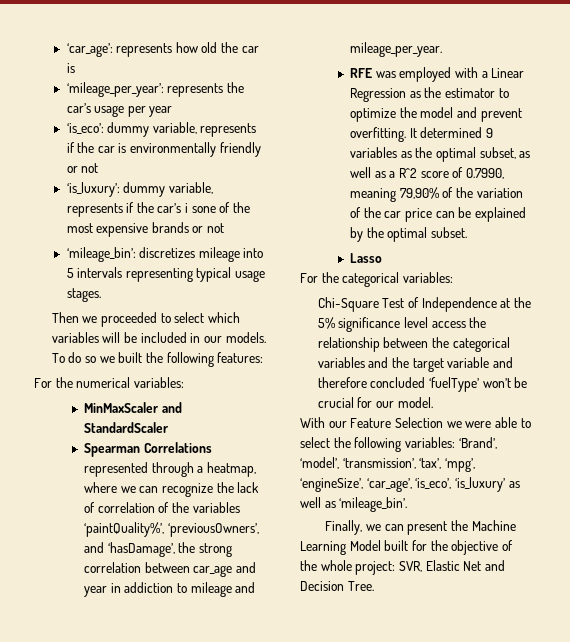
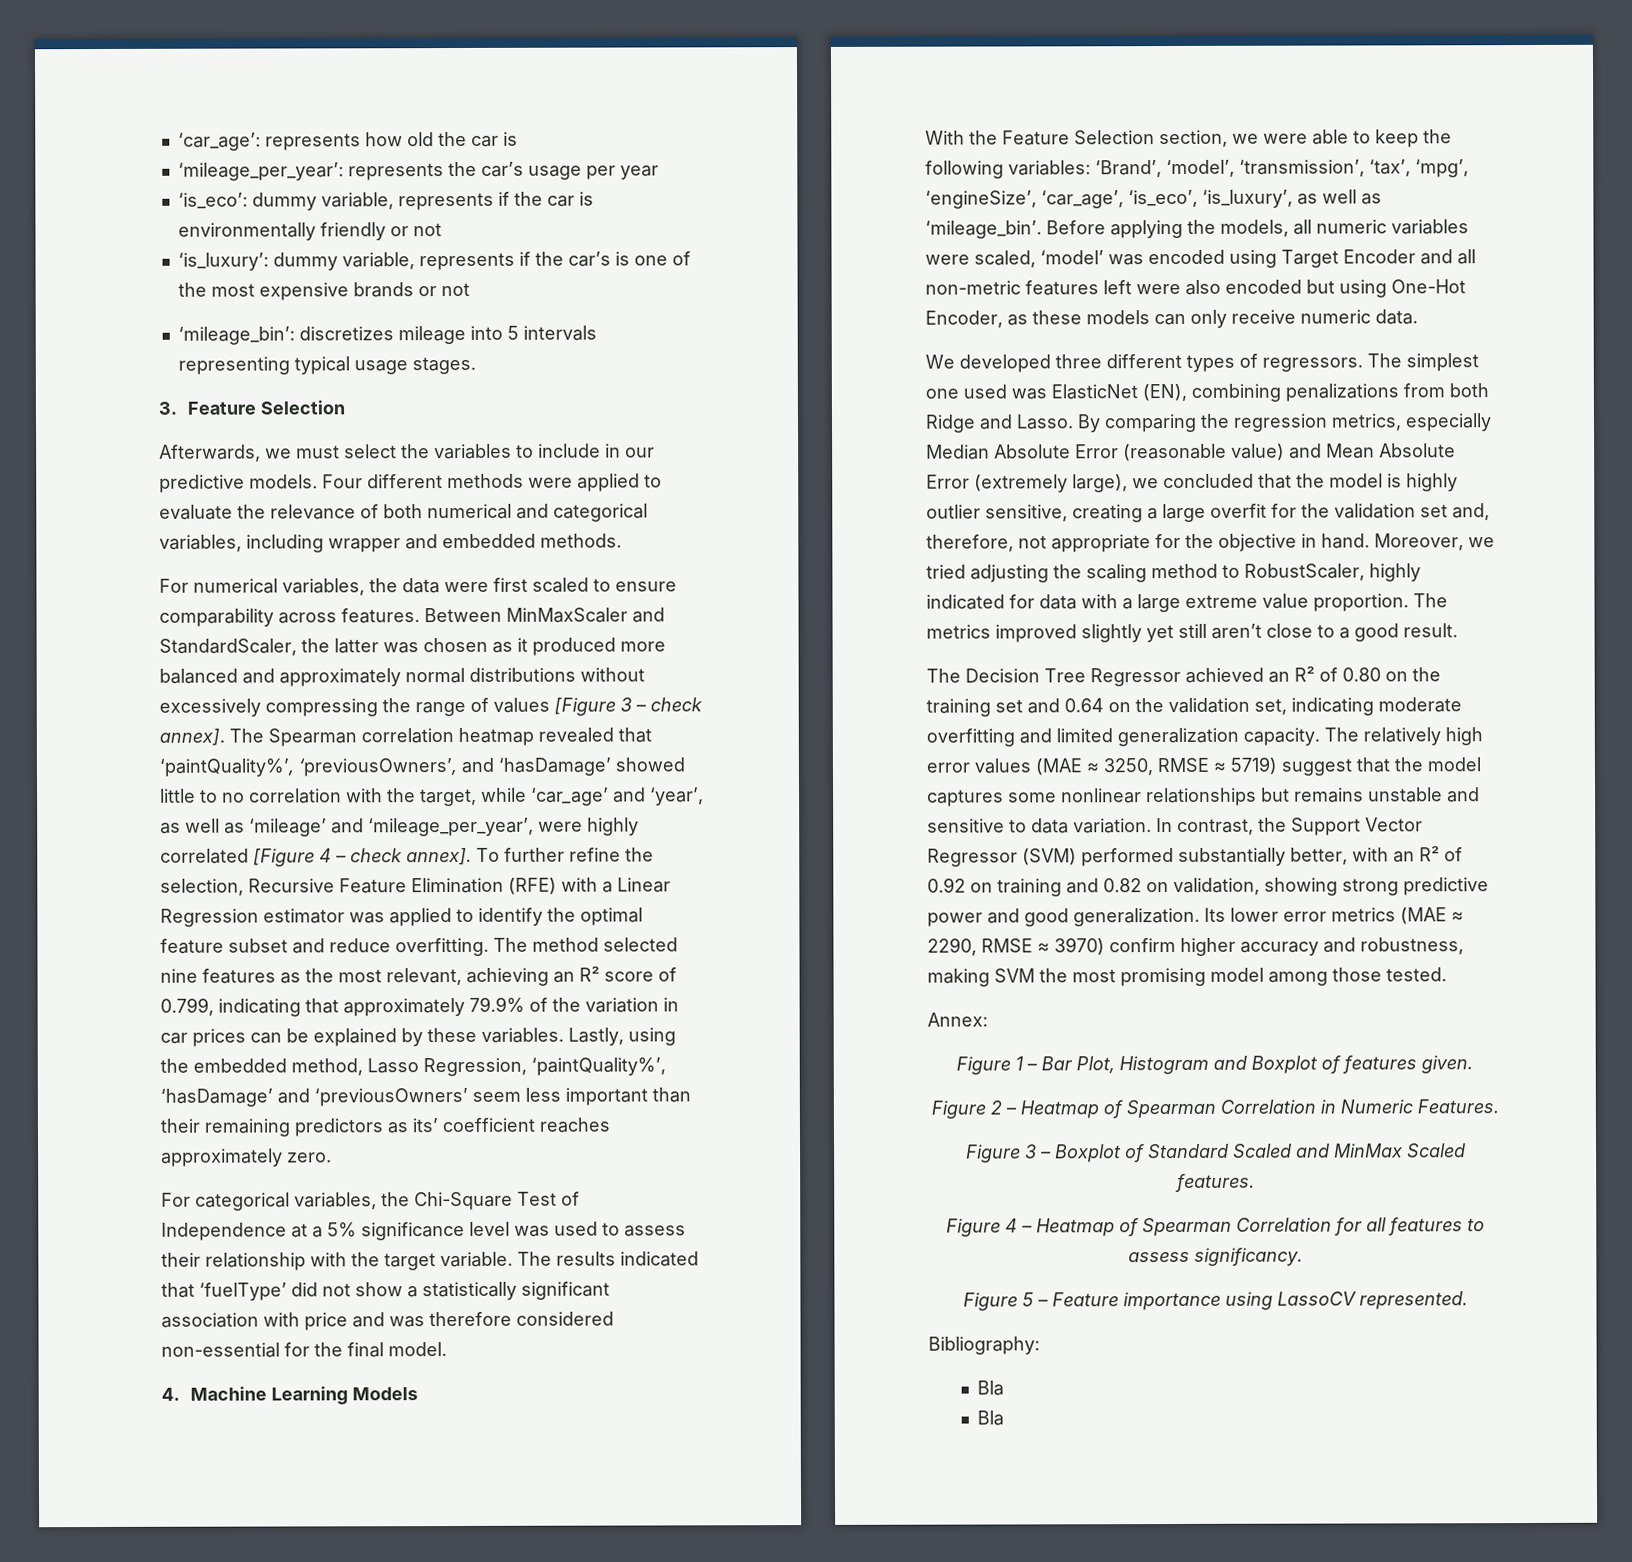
- ‘is_luxury’: dummy variable, represents if the car’s i sone of the most expensive brands or not
+ ‘is_luxury’: dummy variable, represents if the car’s is one of the most expensive brands or not
- Then we proceeded to select which variables will be included in our models. To do so we built the following features:
- For the numerical variables:
- MinMaxScaler and StandardScaler
- Spearman Correlations represented through a heatmap, where we can recognize the lack of correlation of the variables ‘paintQuality%’, ‘previousOwners’, and ‘hasDamage’, the strong correlation between car_age and year in addiction to mileage and mileage_per_year.
- RFE was employed with a Linear Regression as the estimator to optimize the model and prevent overfitting. It determined 9 variables as the optimal subset, as well as a R^2 score of 0.7990, meaning 79,90% of the variation of the car price can be explained by the optimal subset.
- Lasso
- For the categorical variables:
- Chi-Square Test of Independence at the 5% significance level access the relationship between the categorical variables and the target variable and therefore concluded ‘fuelType’ won’t be crucial for our model.
+ 3. Feature Selection
+ Afterwards, we must select the variables to include in our predictive models. Four different methods were applied to evaluate the relevance of both numerical and categorical variables, including wrapper and embedded methods.
+ For numerical variables, the data were first scaled to ensure comparability across features. Between MinMaxScaler and StandardScaler, the latter was chosen as it produced more balanced and approximately normal distributions without excessively compressing the range of values [Figure 3 – check annex]. The Spearman correlation heatmap revealed that ‘paintQuality%’, ‘previousOwners’, and ‘hasDamage’ showed little to no correlation with the target, while ‘car_age’ and ‘year’, as well as ‘mileage’ and ‘mileage_per_year’, were highly correlated [Figure 4 – check annex]. To further refine the selection, Recursive Feature Elimination (RFE) with a Linear Regression estimator was applied to identify the optimal feature subset and reduce overfitting. The method selected nine features as the most relevant, achieving an R² score of 0.799, indicating that approximately 79.9% of the variation in car prices can be explained by these variables. Lastly, using the embedded method, Lasso Regression, ‘paintQuality%’, ‘hasDamage’ and ‘previousOwners’ seem less important than their remaining predictors as its’ coefficient reaches approximately zero.
+ For categorical variables, the Chi-Square Test of Independence at a 5% significance level was used to assess their relationship with the target variable. The results indicated that ‘fuelType’ did not show a statistically significant association with price and was therefore considered non-essential for the final model.
+ 4. Machine Learning Models
- With our Feature Selection we were able to select the following variables: ‘Brand’, ‘model’, ‘transmission’, ‘tax’, ‘mpg’, ‘engineSize’, ‘car_age’, ‘is_eco’, ‘is_luxury’ as well as ‘mileage_bin’.
- Finally, we can present the Machine Learning Model built for the objective of the whole project: SVR, Elastic Net and Decision Tree.
+ With the Feature Selection section, we were able to keep the following variables: ‘Brand’, ‘model’, ‘transmission’, ‘tax’, ‘mpg’, ‘engineSize’, ‘car_age’, ‘is_eco’, ‘is_luxury’, as well as ‘mileage_bin’. Before applying the models, all numeric variables were scaled, ‘model’ was encoded using Target Encoder and all non-metric features left were also encoded but using One-Hot Encoder, as these models can only receive numeric data.
+ We developed three different types of regressors. The simplest one used was ElasticNet (EN), combining penalizations from both Ridge and Lasso. By comparing the regression metrics, especially Median Absolute Error (reasonable value) and Mean Absolute Error (extremely large), we concluded that the model is highly outlier sensitive, creating a large overfit for the validation set and, therefore, not appropriate for the objective in hand. Moreover, we tried adjusting the scaling method to RobustScaler, highly indicated for data with a large extreme value proportion. The metrics improved slightly yet still aren’t close to a good result.
+ The Decision Tree Regressor achieved an R² of 0.80 on the training set and 0.64 on the validation set, indicating moderate overfitting and limited generalization capacity. The relatively high error values (MAE ≈ 3250, RMSE ≈ 5719) suggest that the model captures some nonlinear relationships but remains unstable and sensitive to data variation. In contrast, the Support Vector Regressor (SVM) performed substantially better, with an R² of 0.92 on training and 0.82 on validation, showing strong predictive power and good generalization. Its lower error metrics (MAE ≈ 2290, RMSE ≈ 3970) confirm higher accuracy and robustness, making SVM the most promising model among those tested.
+ Annex:
+ Figure 1 – Bar Plot, Histogram and Boxplot of features given.
+ Figure 2 – Heatmap of Spearman Correlation in Numeric Features.
+ Figure 3 – Boxplot of Standard Scaled and MinMax Scaled features.
+ Figure 4 – Heatmap of Spearman Correlation for all features to assess significancy.
+ Figure 5 – Feature importance using LassoCV represented.
+ Bibliography:
+ Bla
+ Bla

